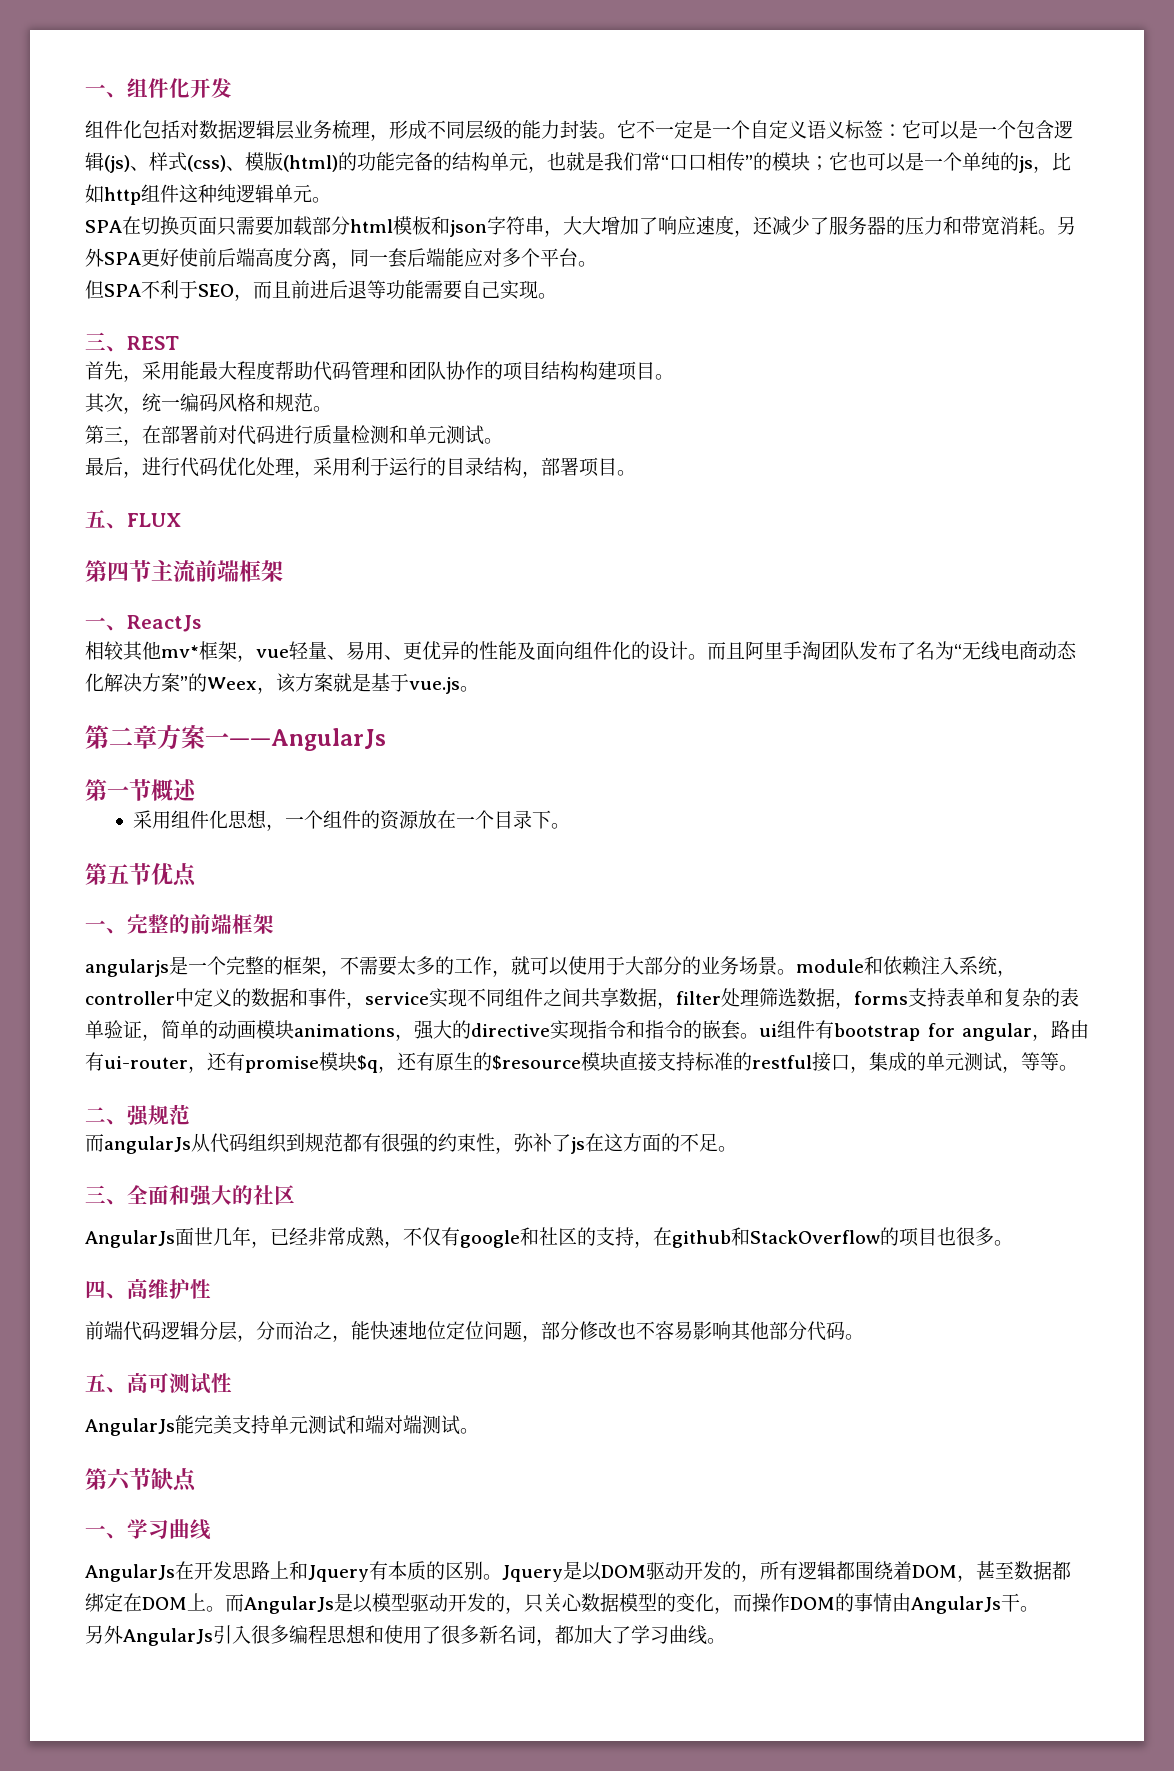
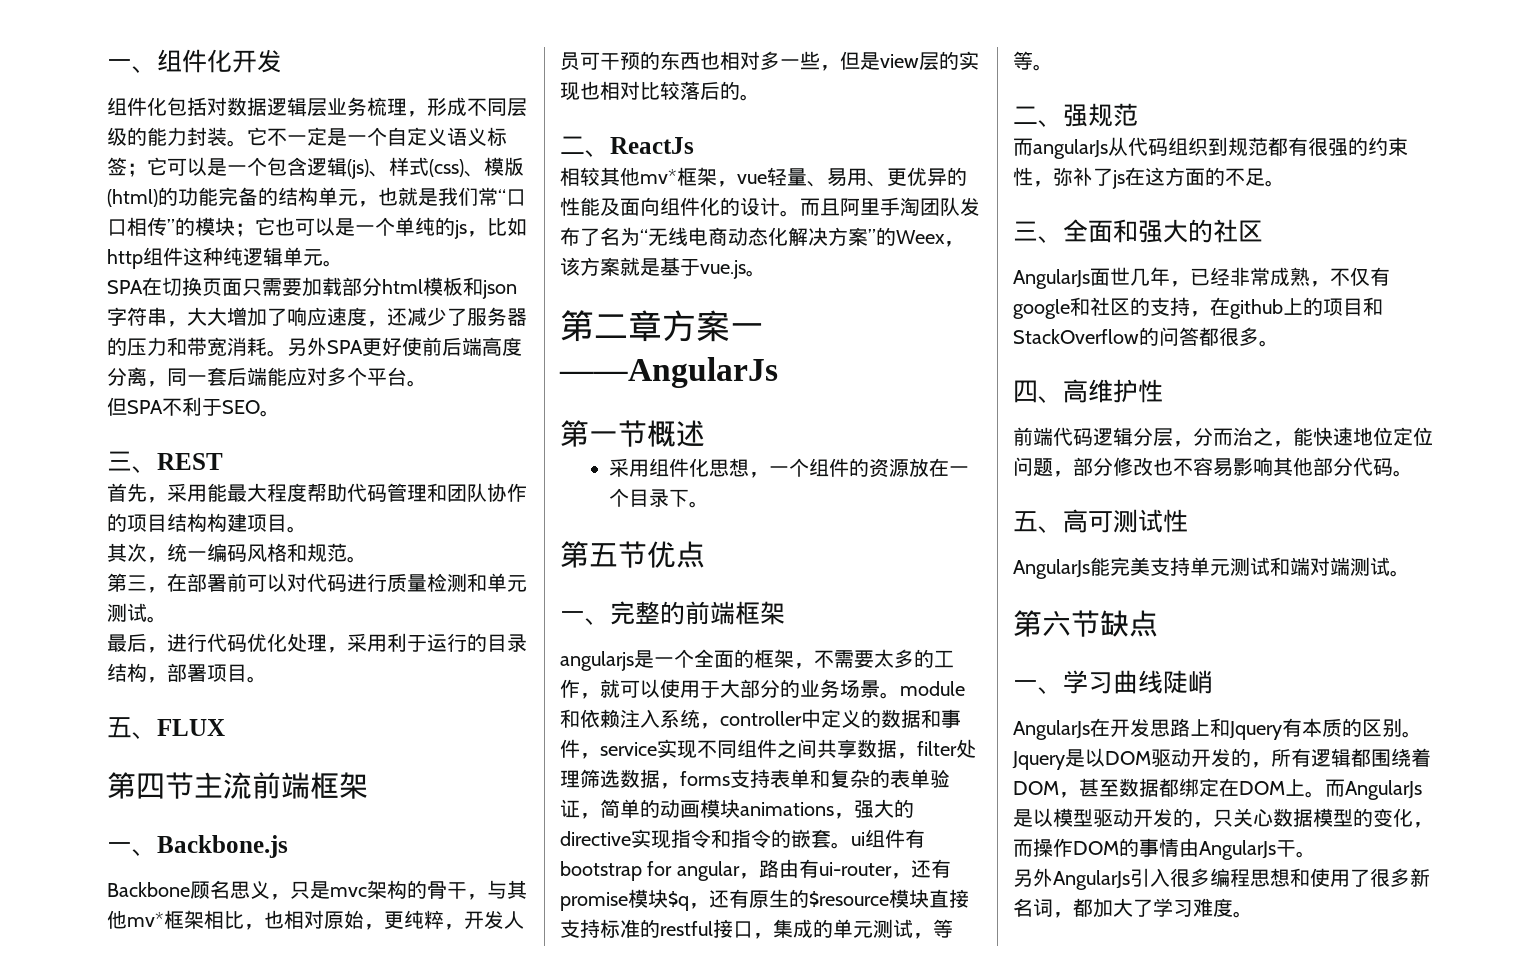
- 它不一定是一个自定义语义标签：它可以是一个包含逻辑(js)、样式(css)、模版(html)的功能完备的结构单元，也就是我们常“口口相传”的模块；它也可以是一个单纯的js，比如http组件这种纯逻辑单元。
+ 它不一定是一个自定义语义标签；它可以是一个包含逻辑(js)、样式(css)、模版(html)的功能完备的结构单元，也就是我们常“口口相传”的模块；它也可以是一个单纯的js，比如http组件这种纯逻辑单元。
- 但SPA不利于SEO，而且前进后退等功能需要自己实现。
+ 但SPA不利于SEO。
- 第三，在部署前对代码进行质量检测和单元测试。
+ 第三，在部署前可以对代码进行质量检测和单元测试。
- 一、ReactJs
+ 一、Backbone.js
+ Backbone顾名思义，只是mvc架构的骨干，与其他mv*框架相比，也相对原始，更纯粹，开发人员可干预的东西也相对多一些，但是view层的实现也相对比较落后的。
+ 二、ReactJs
- angularjs是一个完整的框架，不需要太多的工作，就可以使用于大部分的业务场景。module和依赖注入系统，controller中定义的数据和事件，service实现不同组件之间共享数据，filter处理筛选数据，forms支持表单和复杂的表单验证，简单的动画模块animations，强大的directive实现指令和指令的嵌套。ui组件有bootstrap for angular，路由有ui-router，还有promise模块$q，还有原生的$resource模块直接支持标准的restful接口，集成的单元测试，等等。
+ angularjs是一个全面的框架，不需要太多的工作，就可以使用于大部分的业务场景。module和依赖注入系统，controller中定义的数据和事件，service实现不同组件之间共享数据，filter处理筛选数据，forms支持表单和复杂的表单验证，简单的动画模块animations，强大的directive实现指令和指令的嵌套。ui组件有bootstrap for angular，路由有ui-router，还有promise模块$q，还有原生的$resource模块直接支持标准的restful接口，集成的单元测试，等等。
- AngularJs面世几年，已经非常成熟，不仅有google和社区的支持，在github和StackOverflow的项目也很多。
+ AngularJs面世几年，已经非常成熟，不仅有google和社区的支持，在github上的项目和StackOverflow的问答都很多。
- 一、学习曲线
+ 一、学习曲线陡峭
- 另外AngularJs引入很多编程思想和使用了很多新名词，都加大了学习曲线。
+ 另外AngularJs引入很多编程思想和使用了很多新名词，都加大了学习难度。

